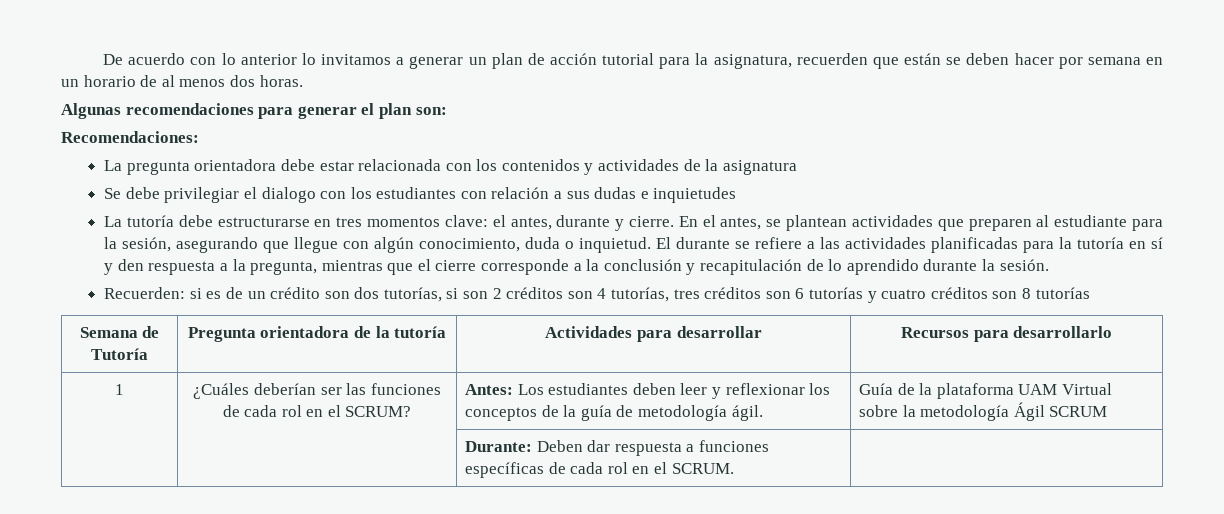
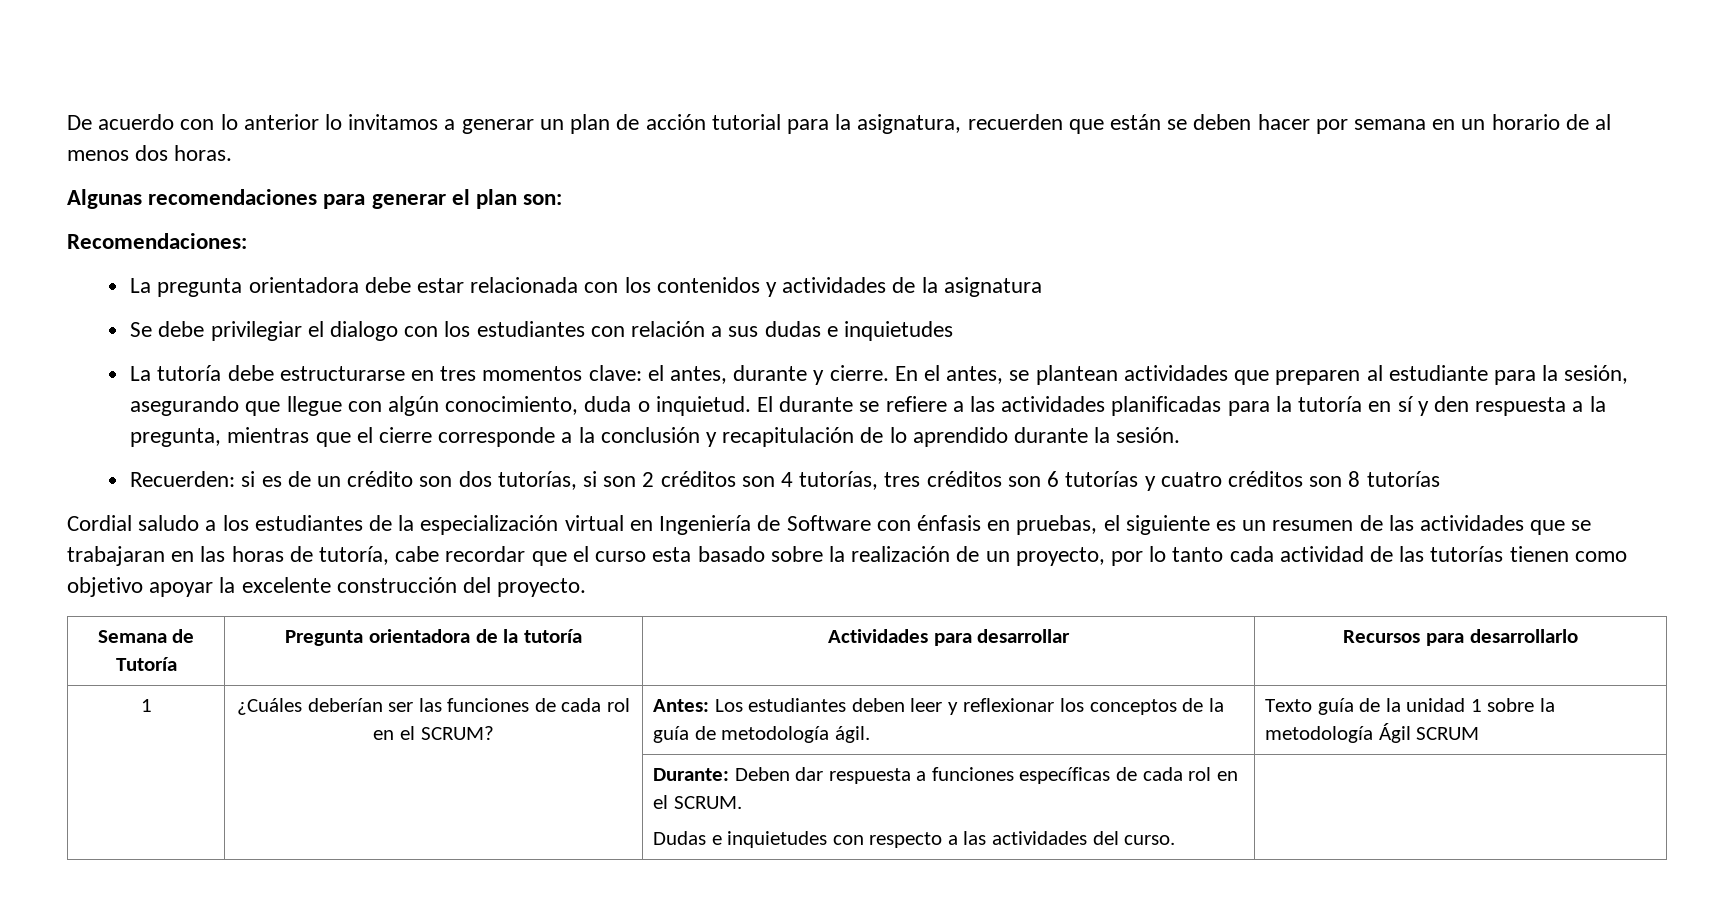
+ Cordial saludo a los estudiantes de la especialización virtual en Ingeniería de Software con énfasis en pruebas, el siguiente es un resumen de las actividades que se trabajaran en las horas de tutoría, cabe recordar que el curso esta basado sobre la realización de un proyecto, por lo tanto cada actividad de las tutorías tienen como objetivo apoyar la excelente construcción del proyecto.
- 1 | ¿Cuáles deberían ser las funciones de cada rol en el SCRUM? | Antes: Los estudiantes deben leer y reflexionar los conceptos de la guía de metodología ágil. | Guía de la plataforma UAM Virtual sobre la metodología Ágil SCRUM
+ 1 | ¿Cuáles deberían ser las funciones de cada rol en el SCRUM? | Antes: Los estudiantes deben leer y reflexionar los conceptos de la guía de metodología ágil. | Texto guía de la unidad 1 sobre la metodología Ágil SCRUM
- | | Durante: Deben dar respuesta a funciones específicas de cada rol en el SCRUM. |
+ | | Durante: Deben dar respuesta a funciones específicas de cada rol en el SCRUM.
+ Dudas e inquietudes con respecto a las actividades del curso. |

